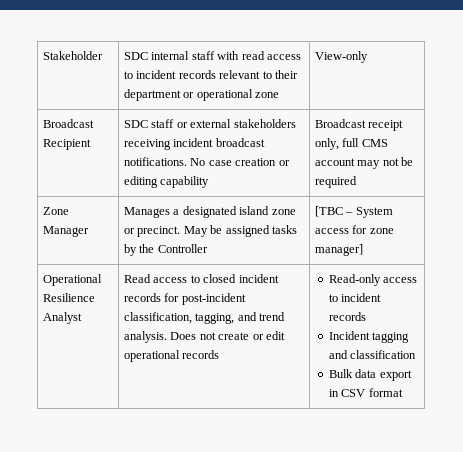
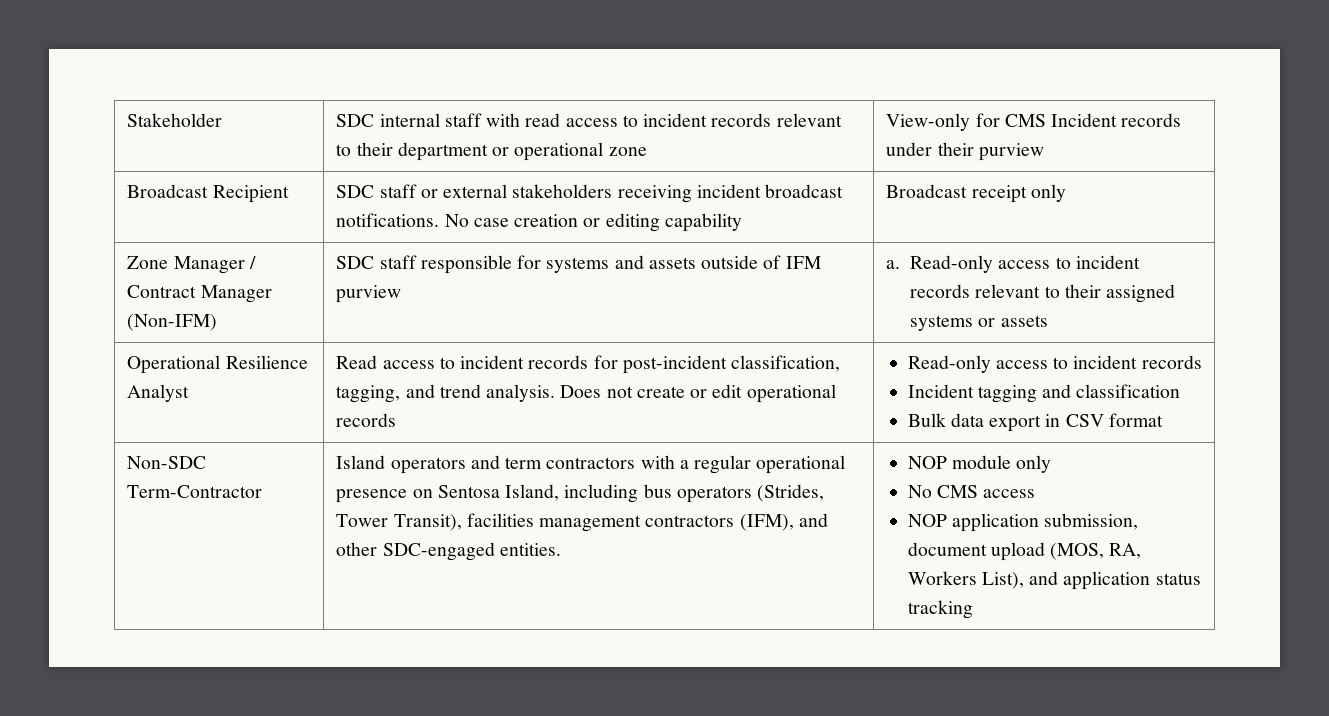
- Stakeholder | SDC internal staff with read access to incident records relevant to their department or operational zone | View-only
+ Stakeholder | SDC internal staff with read access to incident records relevant to their department or operational zone | View-only for CMS Incident records under their purview
- Broadcast Recipient | SDC staff or external stakeholders receiving incident broadcast notifications. No case creation or editing capability | Broadcast receipt only, full CMS account may not be required
- Zone Manager | Manages a designated island zone or precinct. May be assigned tasks by the Controller | [TBC – System access for zone manager]
+ Broadcast Recipient | SDC staff or external stakeholders receiving incident broadcast notifications. No case creation or editing capability | Broadcast receipt only
+ Zone Manager / Contract Manager (Non-IFM) | SDC staff responsible for systems and assets outside of IFM purview | a. Read-only access to incident records relevant to their assigned systems or assets
- Operational Resilience Analyst | Read access to closed incident records for post-incident classification, tagging, and trend analysis. Does not create or edit operational records | Read-only access to incident records
+ Operational Resilience Analyst | Read access to incident records for post-incident classification, tagging, and trend analysis. Does not create or edit operational records | Read-only access to incident records
+ Non-SDC Term-Contractor | Island operators and term contractors with a regular operational presence on Sentosa Island, including bus operators (Strides, Tower Transit), facilities management contractors (IFM), and other SDC-engaged entities. | NOP module only
+ No CMS access
+ NOP application submission, document upload (MOS, RA, Workers List), and application status tracking

